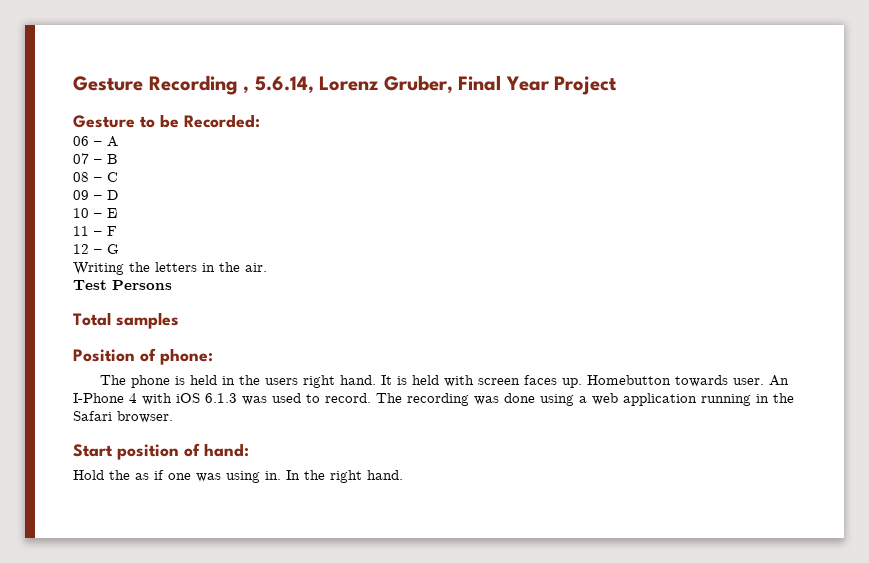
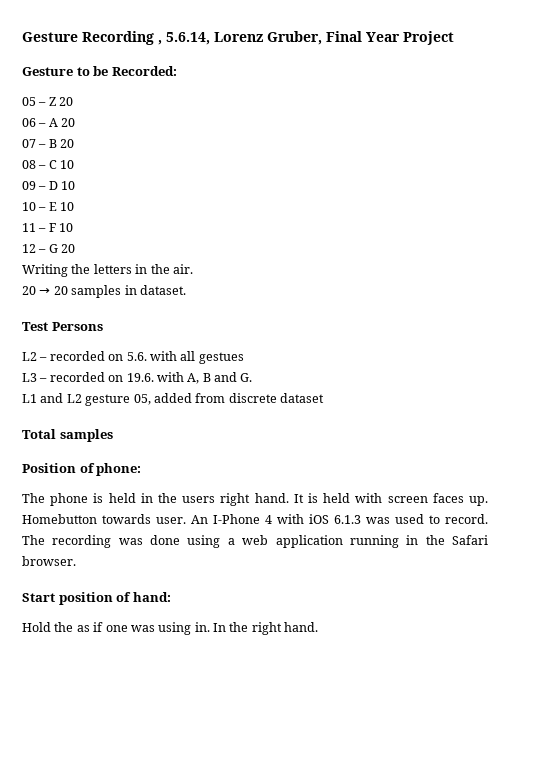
+ 05 – Z 20
- 06 – A
+ 06 – A 20
- 07 – B
+ 07 – B 20
- 08 – C
+ 08 – C 10
- 09 – D
+ 09 – D 10
- 10 – E
+ 10 – E 10
- 11 – F
+ 11 – F 10
- 12 – G
+ 12 – G 20
+ 20 → 20 samples in dataset.
  Test Persons
+ L2 – recorded on 5.6. with all gestues
+ L3 – recorded on 19.6. with A, B and G.
+ L1 and L2 gesture 05, added from discrete dataset

